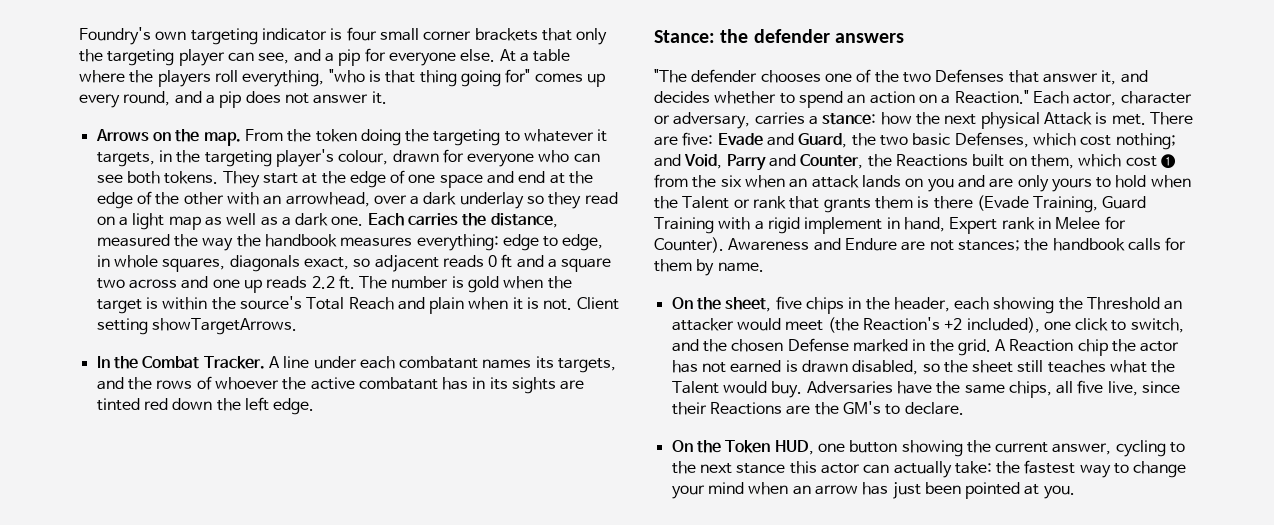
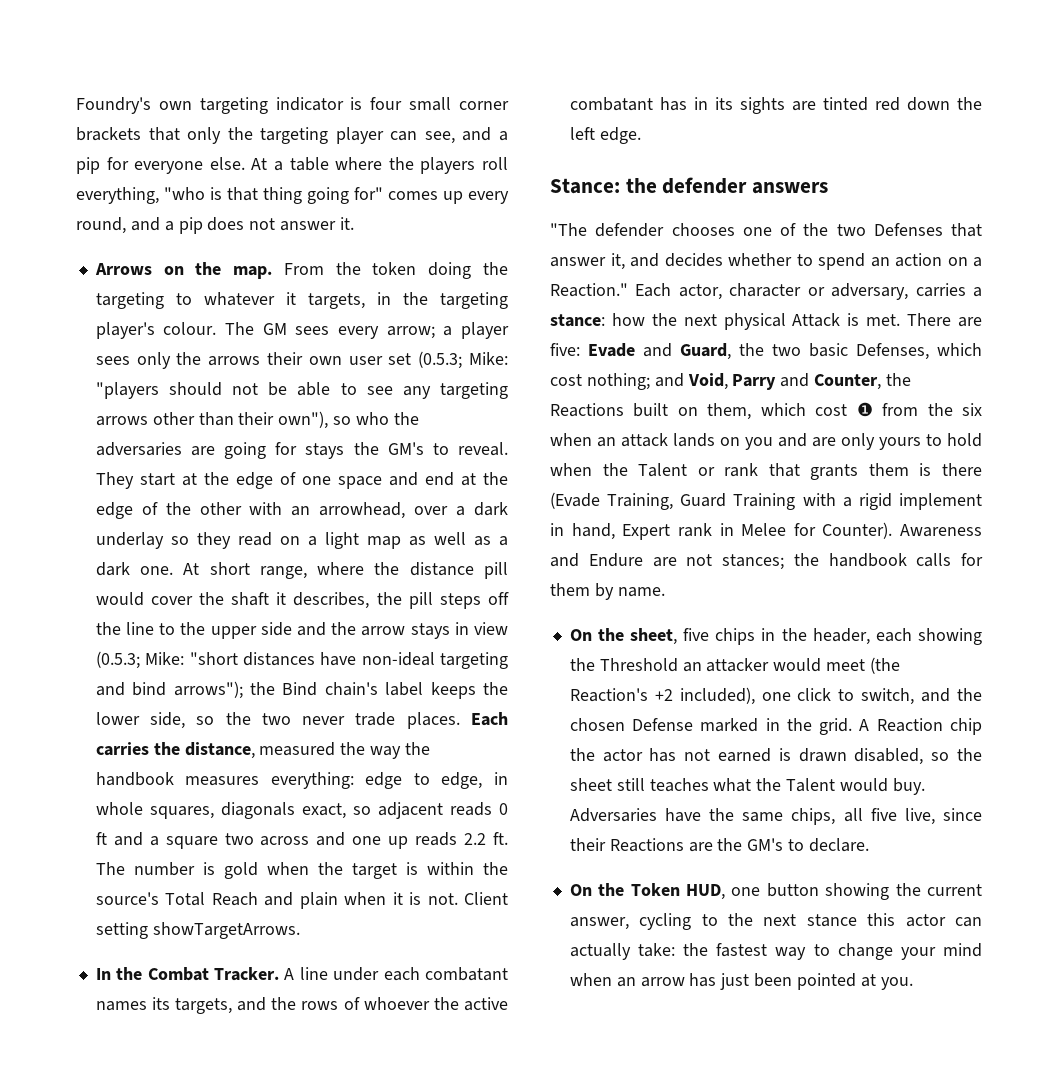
- From the token doing the targeting to whatever it targets, in the targeting player's colour, drawn for everyone who can see both tokens.
+ From the token doing the targeting to whatever it targets, in the targeting player's colour. The GM sees every arrow; a player sees only the arrows their own user set (0.5.3; Mike: "players should not be able to see any targeting arrows other than their own"), so who the adversaries are going for stays the GM's to reveal.
+ At short range, where the distance pill would cover the shaft it describes, the pill steps off the line to the upper side and the arrow stays in view (0.5.3; Mike: "short distances have non-ideal targeting and bind arrows"); the Bind chain's label keeps the lower side, so the two never trade places.

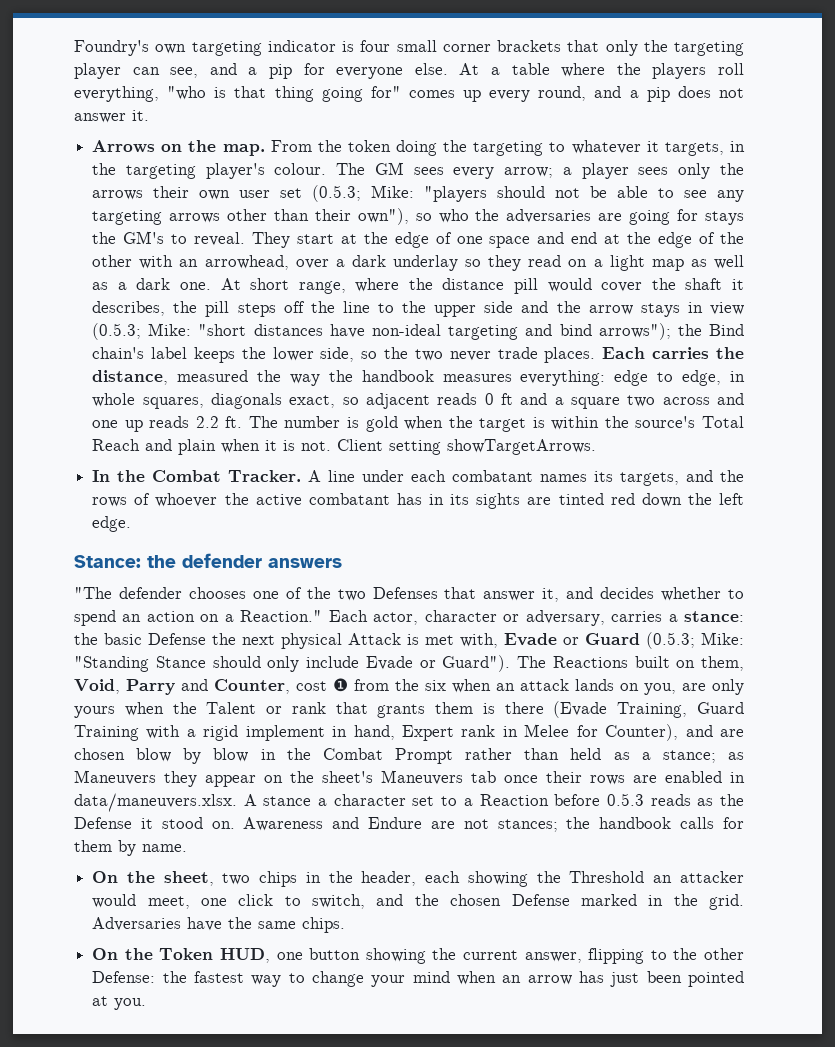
- Each actor, character or adversary, carries a stance: how the next physical Attack is met. There are five: Evade and Guard, the two basic Defenses, which cost nothing; and Void, Parry and Counter, the Reactions built on them, which cost ❶ from the six when an attack lands on you and are only yours to hold when the Talent or rank that grants them is there (Evade Training, Guard Training with a rigid implement in hand, Expert rank in Melee for Counter).
+ Each actor, character or adversary, carries a stance: the basic Defense the next physical Attack is met with, Evade or Guard (0.5.3; Mike: "Standing Stance should only include Evade or Guard"). The Reactions built on them, Void, Parry and Counter, cost ❶ from the six when an attack lands on you, are only yours when the Talent or rank that grants them is there (Evade Training, Guard Training with a rigid implement in hand, Expert rank in Melee for Counter), and are chosen blow by blow in the Combat Prompt rather than held as a stance; as Maneuvers they appear on the sheet's Maneuvers tab once their rows are enabled in data/maneuvers.xlsx. A stance a character set to a Reaction before 0.5.3 reads as the Defense it stood on.
- On the sheet, five chips in the header, each showing the Threshold an attacker would meet (the Reaction's +2 included), one click to switch, and the chosen Defense marked in the grid.
+ On the sheet, two chips in the header, each showing the Threshold an attacker would meet, one click to switch, and the chosen Defense marked in the grid.
- A Reaction chip the actor has not earned is drawn disabled, so the sheet still teaches what the Talent would buy. Adversaries have the same chips, all five live, since their Reactions are the GM's to declare.
+ Adversaries have the same chips.
- On the Token HUD, one button showing the current answer, cycling to the next stance this actor can actually take: the fastest way to change your mind when an arrow has just been pointed at you.
+ On the Token HUD, one button showing the current answer, flipping to the other Defense: the fastest way to change your mind when an arrow has just been pointed at you.

